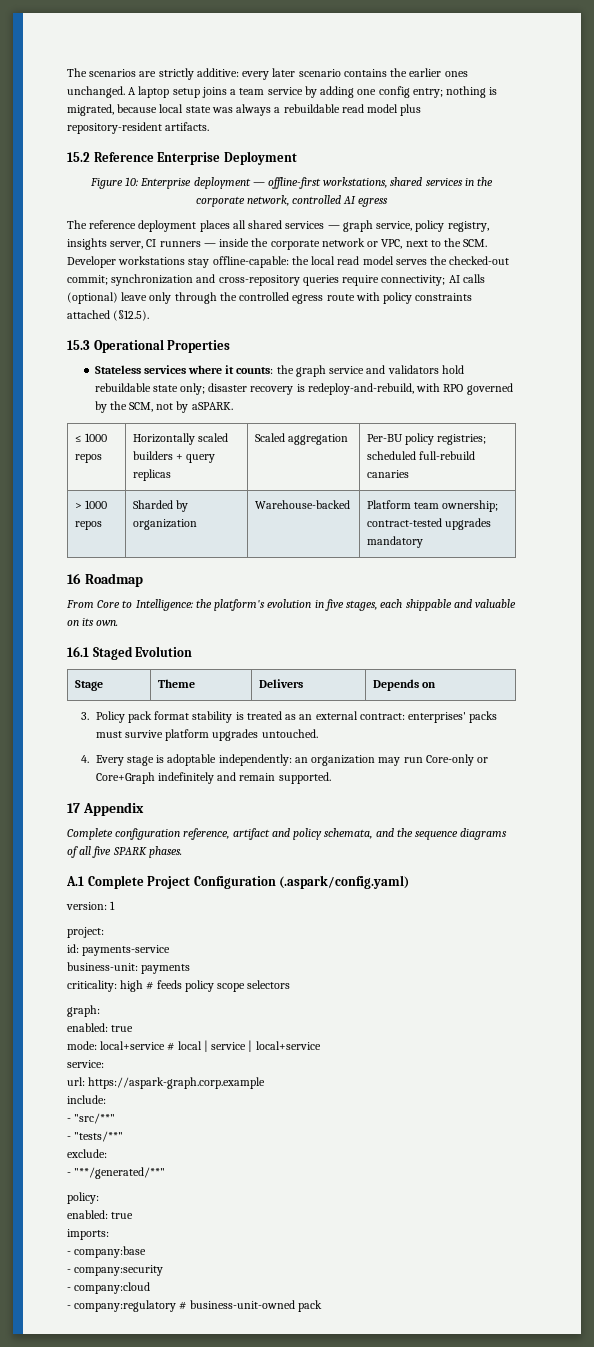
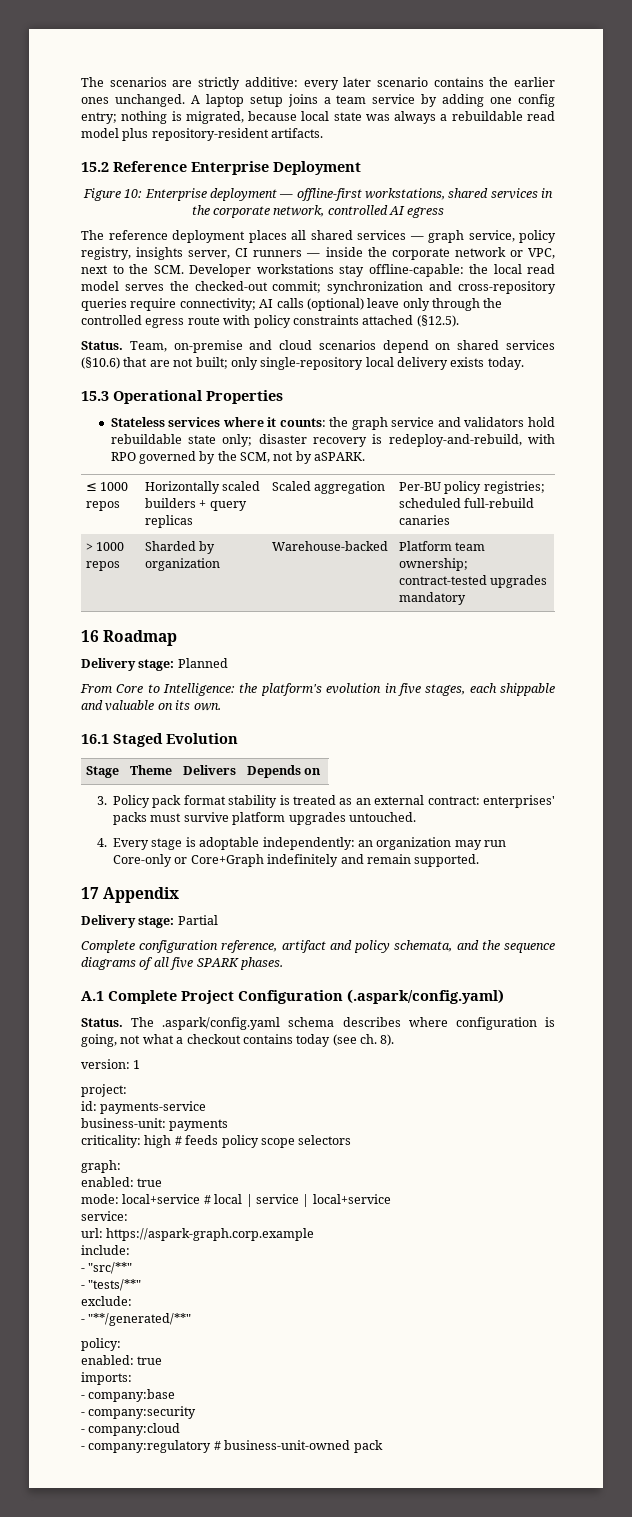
+ Status. Team, on-premise and cloud scenarios depend on shared services (§10.6) that are not built; only single-repository local delivery exists today.
+ Delivery stage: Planned
+ Delivery stage: Partial
+ Status. The .aspark/config.yaml schema describes where configuration is going, not what a checkout contains today (see ch. 8).

